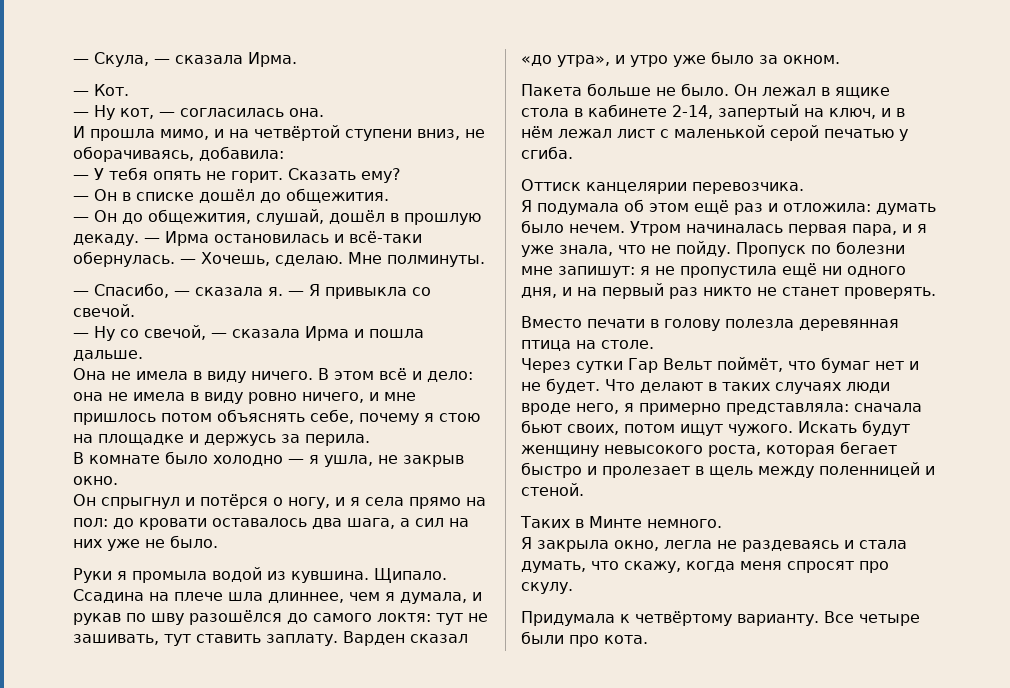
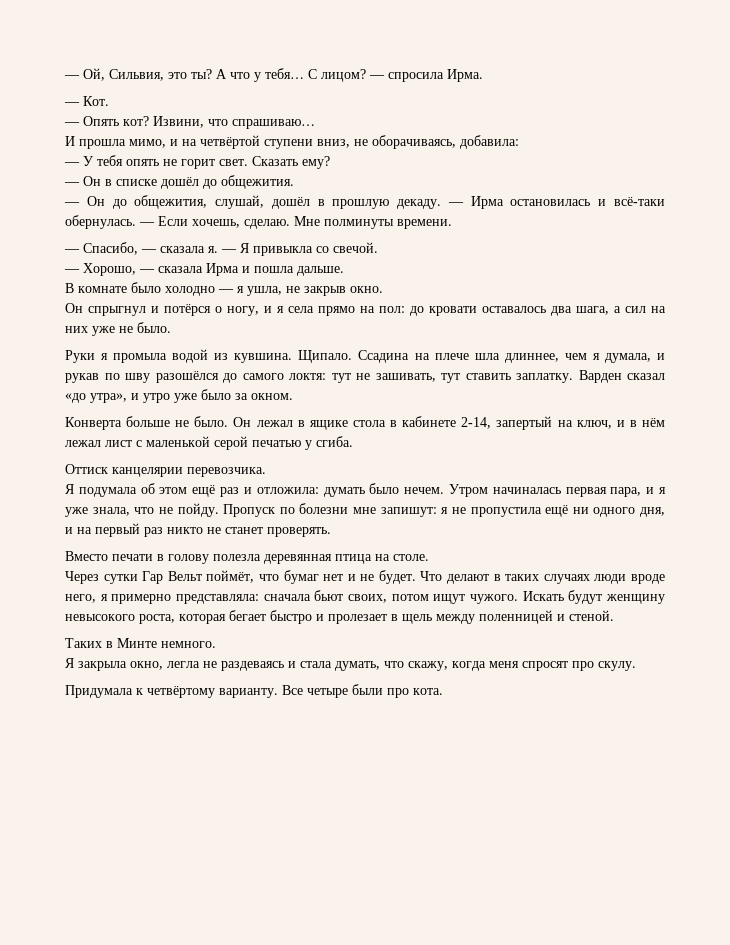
- — Скула, — сказала Ирма.
+ — Ой, Сильвия, это ты? А что у тебя… С лицом? — спросила Ирма.
- — Ну кот, — согласилась она.
+ — Опять кот? Извини, что спрашиваю…
- — У тебя опять не горит.
+ — У тебя опять не горит свет.
- — Хочешь, сделаю. Мне полминуты.
+ — Если хочешь, сделаю. Мне полминуты времени.
- — Ну со свечой, — сказала Ирма и пошла дальше.
+ — Хорошо, — сказала Ирма и пошла дальше.
- Она не имела в виду ничего. В этом всё и дело: она не имела в виду ровно ничего, и мне пришлось потом объяснять себе, почему я стою на площадке и держусь за перила.
- Ссадина на плече шла длиннее, чем я думала, и рукав по шву разошёлся до самого локтя: тут не зашивать, тут ставить заплату.
+ Ссадина на плече шла длиннее, чем я думала, и рукав по шву разошёлся до самого локтя: тут не зашивать, тут ставить заплатку.
- Пакета больше не было.
+ Конверта больше не было.

